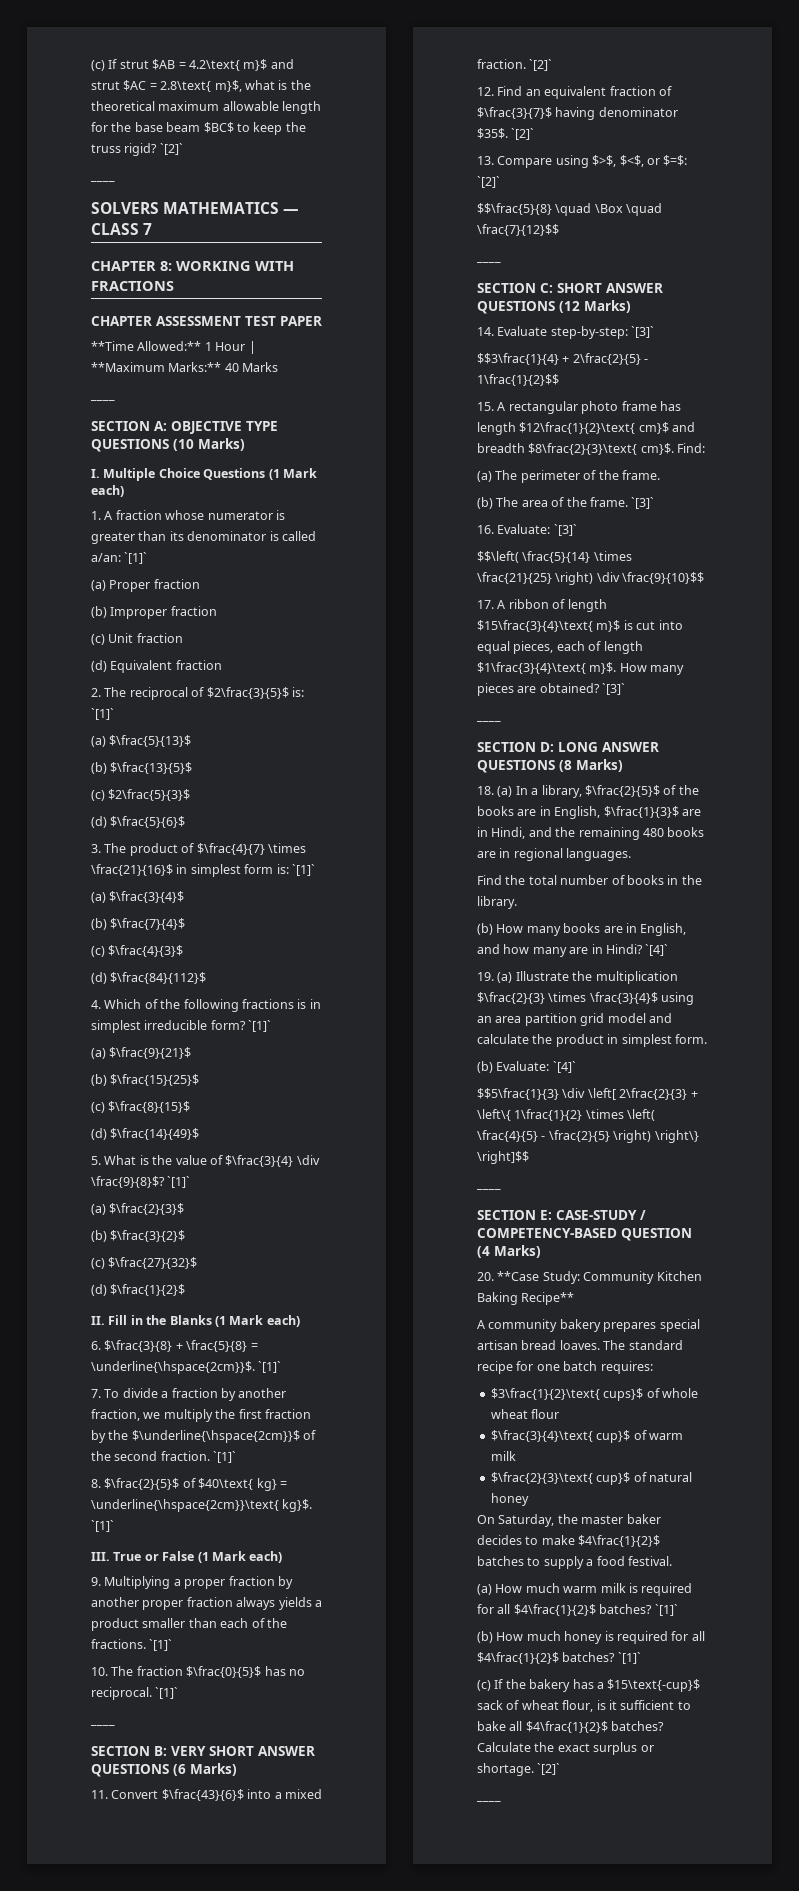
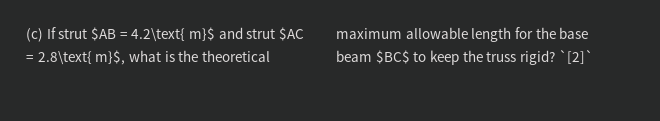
  (c) If strut $AB = 4.2\text{ m}$ and strut $AC = 2.8\text{ m}$, what is the theoretical maximum allowable length for the base beam $BC$ to keep the truss rigid? `[2]`
- ____
- SOLVERS MATHEMATICS — CLASS 7
- CHAPTER 8: WORKING WITH FRACTIONS
- CHAPTER ASSESSMENT TEST PAPER
- **Time Allowed:** 1 Hour | **Maximum Marks:** 40 Marks
- ____
- SECTION A: OBJECTIVE TYPE QUESTIONS (10 Marks)
- I. Multiple Choice Questions (1 Mark each)
- 1. A fraction whose numerator is greater than its denominator is called a/an: `[1]`
- (a) Proper fraction
- (b) Improper fraction
- (c) Unit fraction
- (d) Equivalent fraction
- 2. The reciprocal of $2\frac{3}{5}$ is: `[1]`
- (a) $\frac{5}{13}$
- (b) $\frac{13}{5}$
- (c) $2\frac{5}{3}$
- (d) $\frac{5}{6}$
- 3. The product of $\frac{4}{7} \times \frac{21}{16}$ in simplest form is: `[1]`
- (a) $\frac{3}{4}$
- (b) $\frac{7}{4}$
- (c) $\frac{4}{3}$
- (d) $\frac{84}{112}$
- 4. Which of the following fractions is in simplest irreducible form? `[1]`
- (a) $\frac{9}{21}$
- (b) $\frac{15}{25}$
- (c) $\frac{8}{15}$
- (d) $\frac{14}{49}$
- 5. What is the value of $\frac{3}{4} \div \frac{9}{8}$? `[1]`
- (a) $\frac{2}{3}$
- (b) $\frac{3}{2}$
- (c) $\frac{27}{32}$
- (d) $\frac{1}{2}$
- II. Fill in the Blanks (1 Mark each)
- 6. $\frac{3}{8} + \frac{5}{8} = \underline{\hspace{2cm}}$. `[1]`
- 7. To divide a fraction by another fraction, we multiply the first fraction by the $\underline{\hspace{2cm}}$ of the second fraction. `[1]`
- 8. $\frac{2}{5}$ of $40\text{ kg} = \underline{\hspace{2cm}}\text{ kg}$. `[1]`
- III. True or False (1 Mark each)
- 9. Multiplying a proper fraction by another proper fraction always yields a product smaller than each of the fractions. `[1]`
- 10. The fraction $\frac{0}{5}$ has no reciprocal. `[1]`
- ____
- SECTION B: VERY SHORT ANSWER QUESTIONS (6 Marks)
- 11. Convert $\frac{43}{6}$ into a mixed fraction. `[2]`
- 12. Find an equivalent fraction of $\frac{3}{7}$ having denominator $35$. `[2]`
- 13. Compare using $>$, $<$, or $=$: `[2]`
- $$\frac{5}{8} \quad \Box \quad \frac{7}{12}$$
- ____
- SECTION C: SHORT ANSWER QUESTIONS (12 Marks)
- 14. Evaluate step-by-step: `[3]`
- $$3\frac{1}{4} + 2\frac{2}{5} - 1\frac{1}{2}$$
- 15. A rectangular photo frame has length $12\frac{1}{2}\text{ cm}$ and breadth $8\frac{2}{3}\text{ cm}$. Find:
- (a) The perimeter of the frame.
- (b) The area of the frame. `[3]`
- 16. Evaluate: `[3]`
- $$\left( \frac{5}{14} \times \frac{21}{25} \right) \div \frac{9}{10}$$
- 17. A ribbon of length $15\frac{3}{4}\text{ m}$ is cut into equal pieces, each of length $1\frac{3}{4}\text{ m}$. How many pieces are obtained? `[3]`
- ____
- SECTION D: LONG ANSWER QUESTIONS (8 Marks)
- 18. (a) In a library, $\frac{2}{5}$ of the books are in English, $\frac{1}{3}$ are in Hindi, and the remaining 480 books are in regional languages.
- Find the total number of books in the library.
- (b) How many books are in English, and how many are in Hindi? `[4]`
- 19. (a) Illustrate the multiplication $\frac{2}{3} \times \frac{3}{4}$ using an area partition grid model and calculate the product in simplest form.
- (b) Evaluate: `[4]`
- $$5\frac{1}{3} \div \left[ 2\frac{2}{3} + \left\{ 1\frac{1}{2} \times \left( \frac{4}{5} - \frac{2}{5} \right) \right\} \right]$$
- ____
- SECTION E: CASE-STUDY / COMPETENCY-BASED QUESTION (4 Marks)
- 20. **Case Study: Community Kitchen Baking Recipe**
- A community bakery prepares special artisan bread loaves. The standard recipe for one batch requires:
- $3\frac{1}{2}\text{ cups}$ of whole wheat flour
- $\frac{3}{4}\text{ cup}$ of warm milk
- $\frac{2}{3}\text{ cup}$ of natural honey
- On Saturday, the master baker decides to make $4\frac{1}{2}$ batches to supply a food festival.
- (a) How much warm milk is required for all $4\frac{1}{2}$ batches? `[1]`
- (b) How much honey is required for all $4\frac{1}{2}$ batches? `[1]`
- (c) If the bakery has a $15\text{-cup}$ sack of wheat flour, is it sufficient to bake all $4\frac{1}{2}$ batches? Calculate the exact surplus or shortage. `[2]`
- ____

